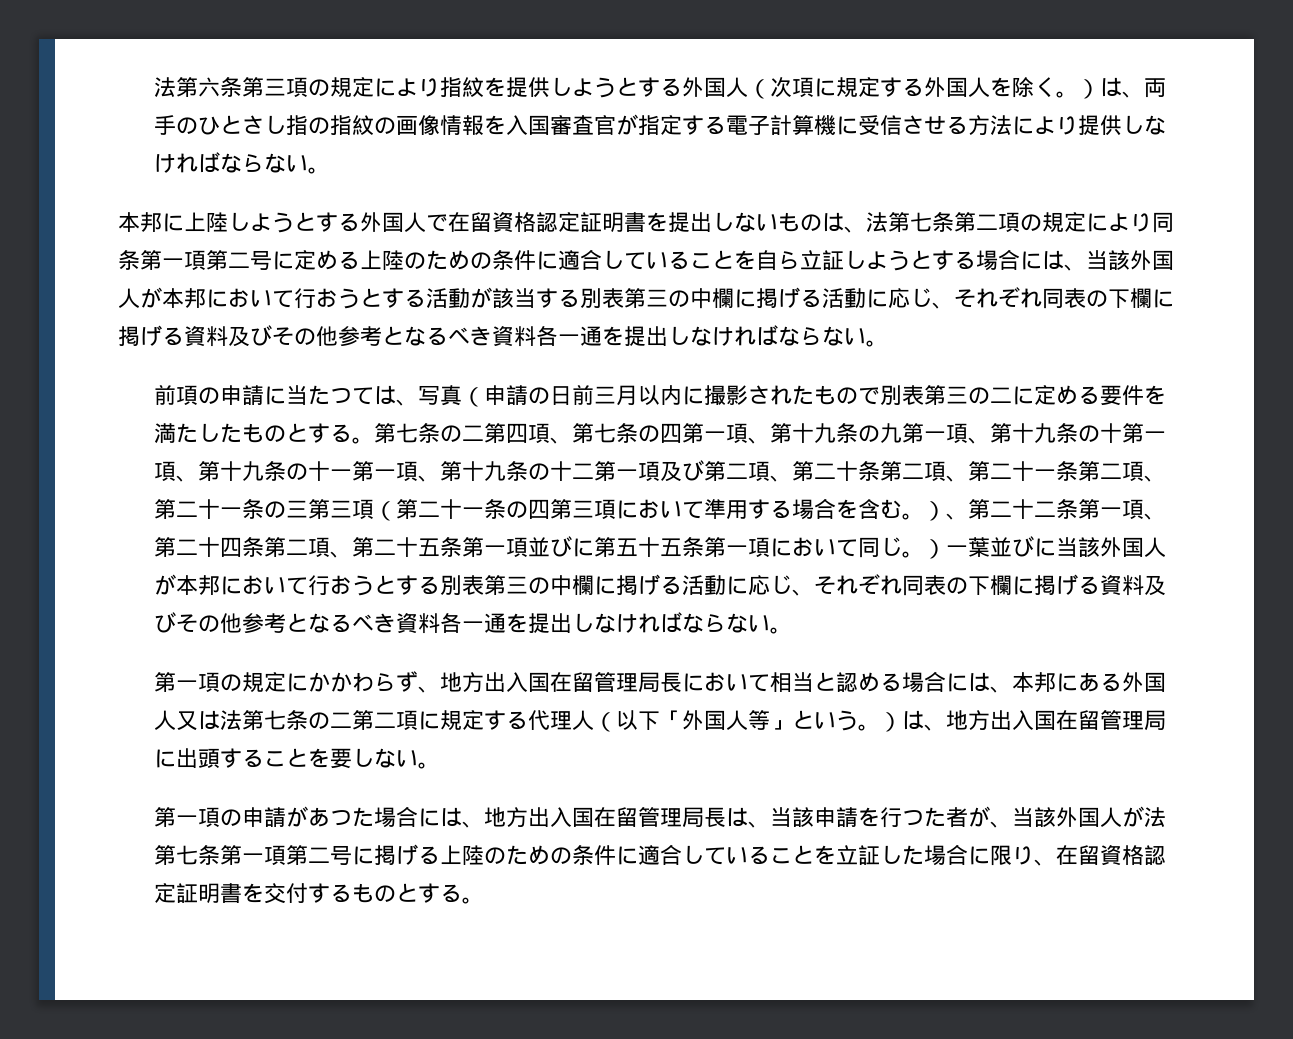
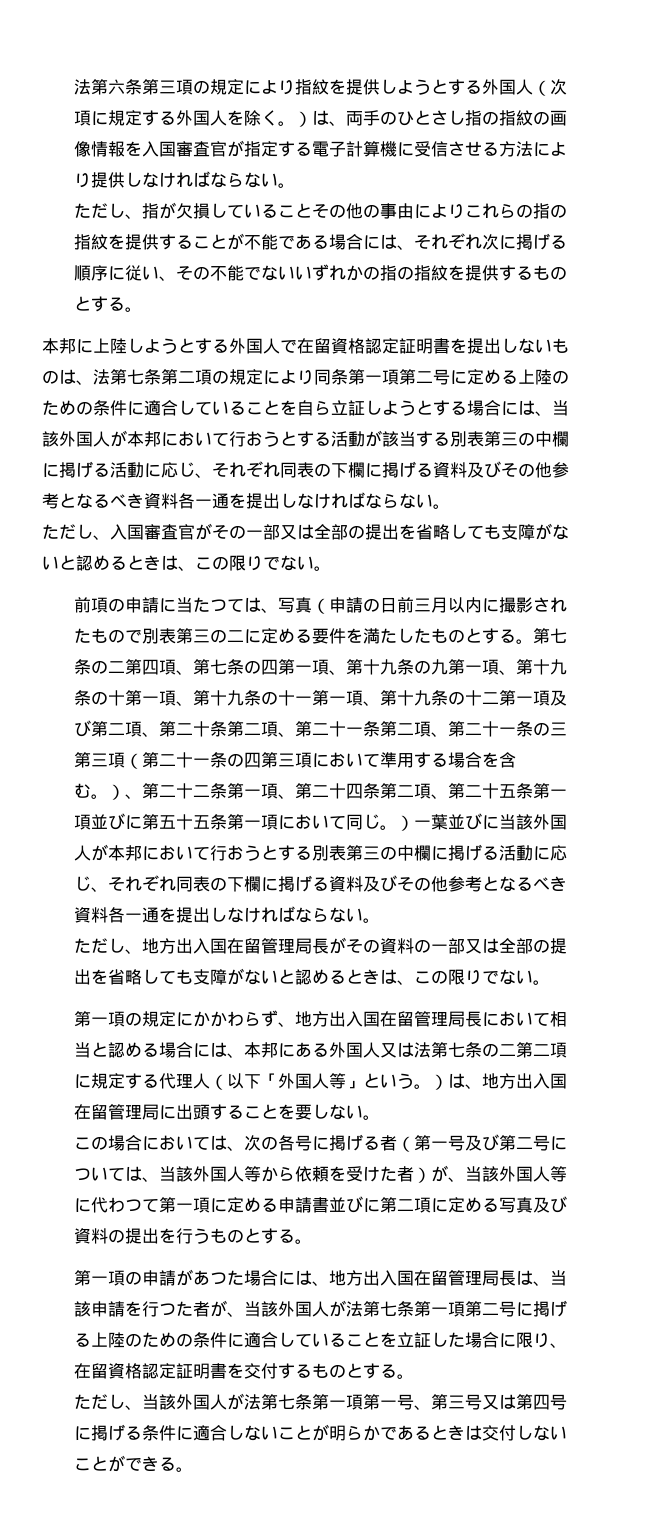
+ ただし、指が欠損していることその他の事由によりこれらの指の指紋を提供することが不能である場合には、それぞれ次に掲げる順序に従い、その不能でないいずれかの指の指紋を提供するものとする。
+ ただし、入国審査官がその一部又は全部の提出を省略しても支障がないと認めるときは、この限りでない。
+ ただし、地方出入国在留管理局長がその資料の一部又は全部の提出を省略しても支障がないと認めるときは、この限りでない。
+ この場合においては、次の各号に掲げる者（第一号及び第二号については、当該外国人等から依頼を受けた者）が、当該外国人等に代わつて第一項に定める申請書並びに第二項に定める写真及び資料の提出を行うものとする。
+ ただし、当該外国人が法第七条第一項第一号、第三号又は第四号に掲げる条件に適合しないことが明らかであるときは交付しないことができる。

